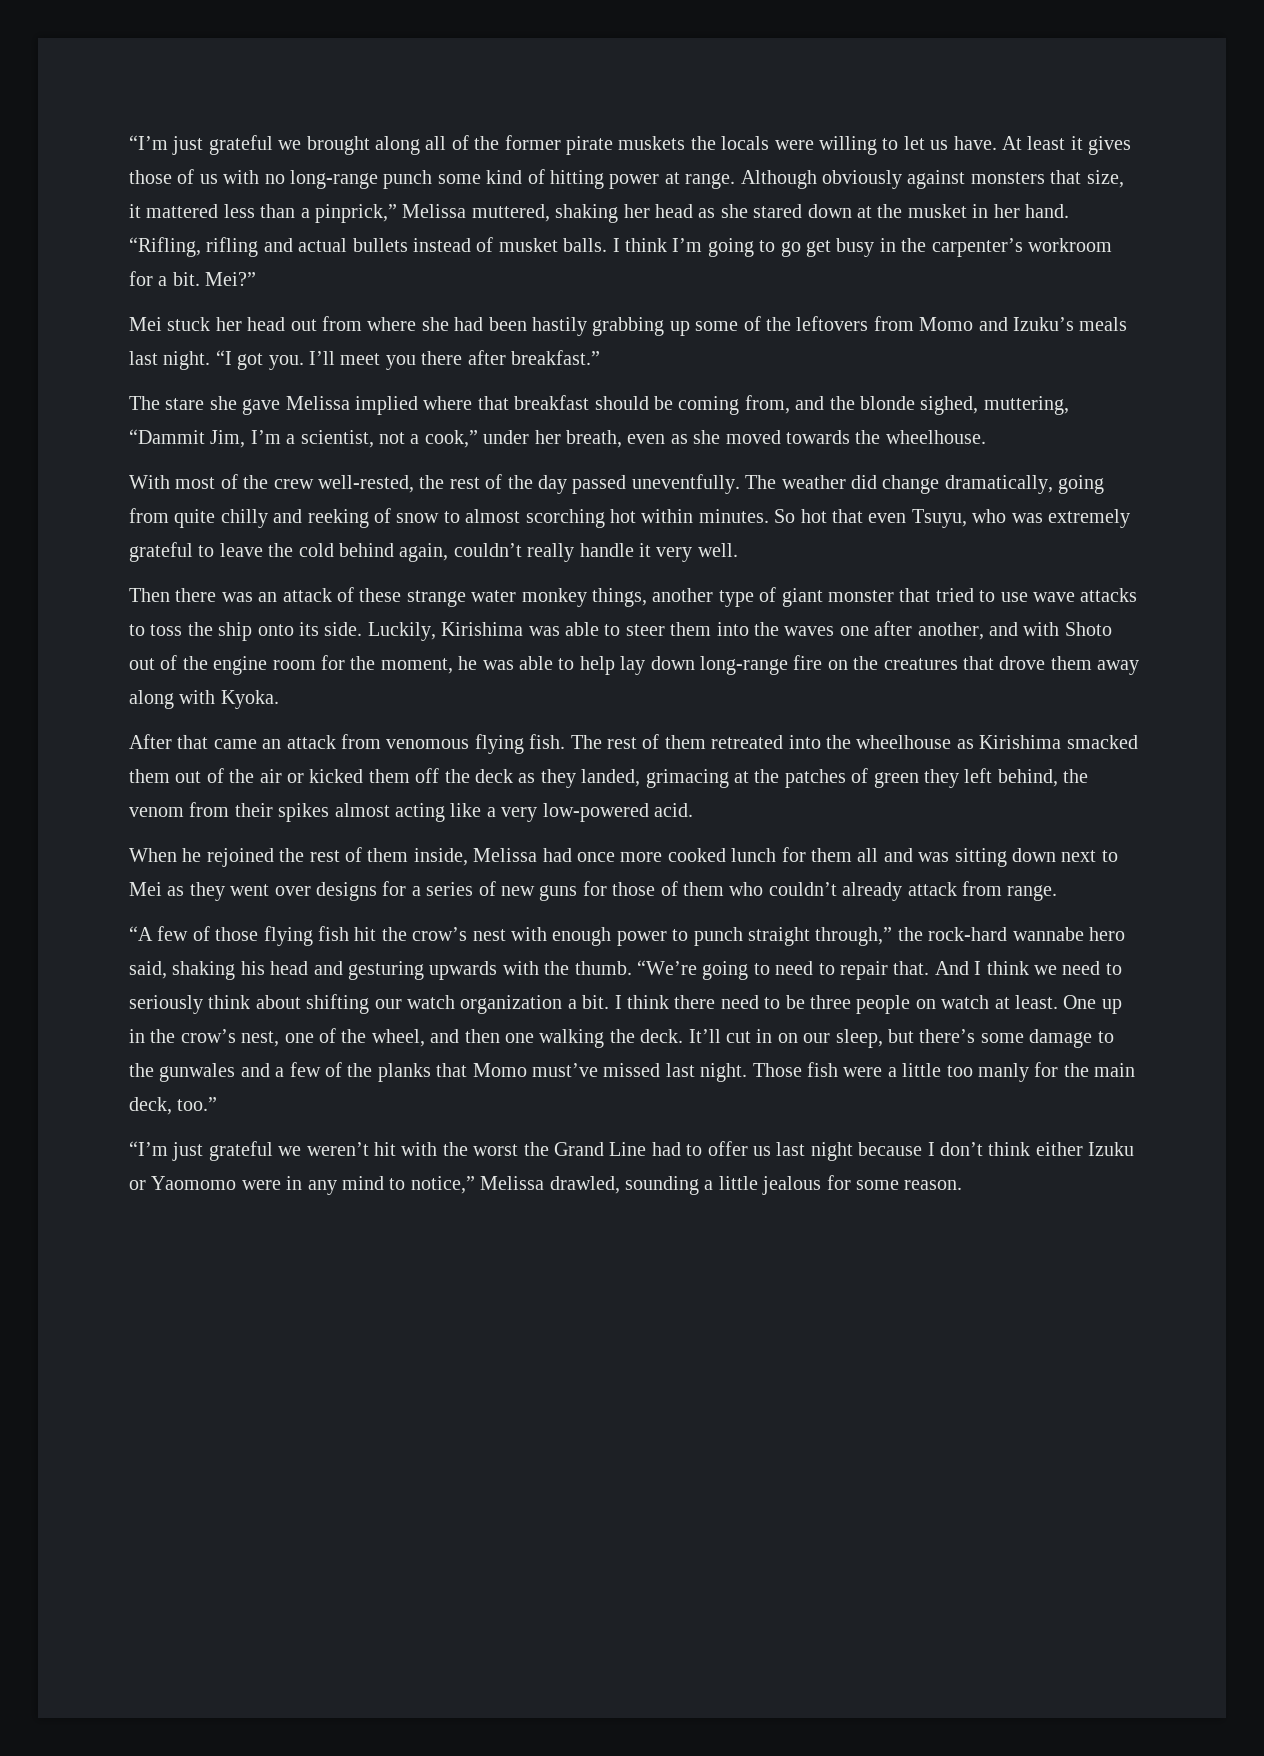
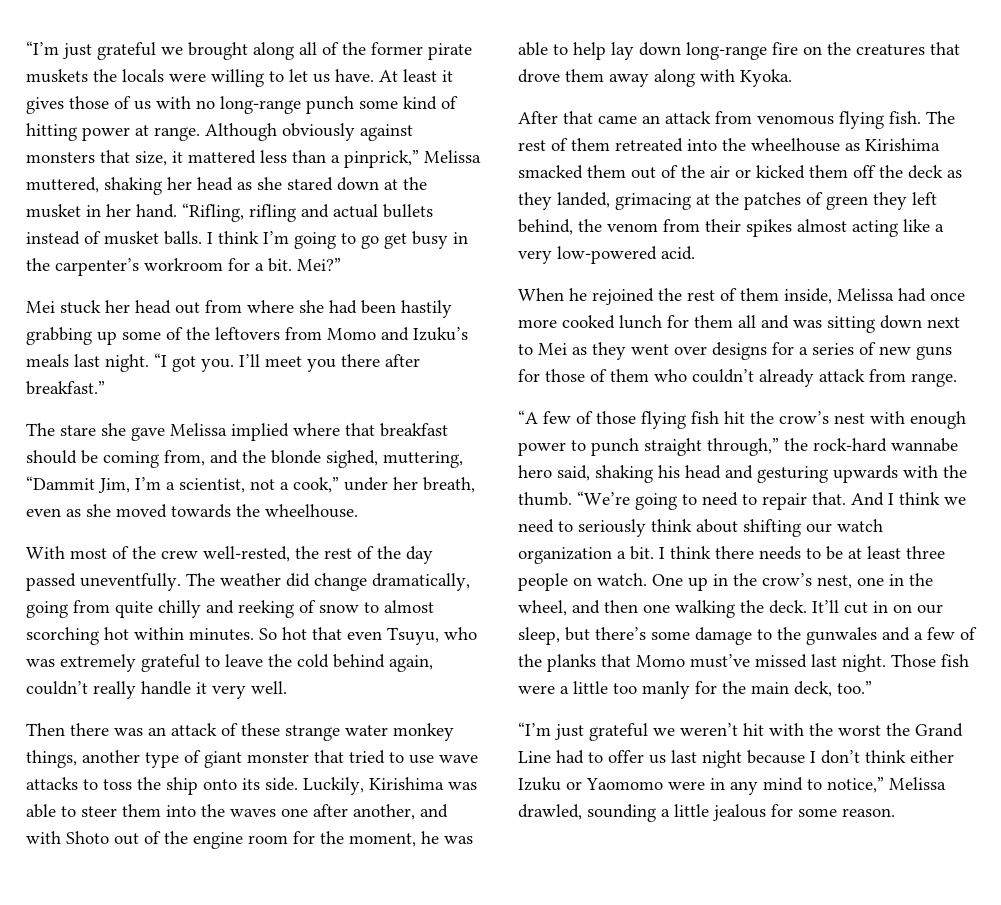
- I think there need to be three people on watch at least.
+ I think there needs to be at least three people on watch.
- One up in the crow’s nest, one of the wheel, and then one walking the deck.
+ One up in the crow’s nest, one in the wheel, and then one walking the deck.

